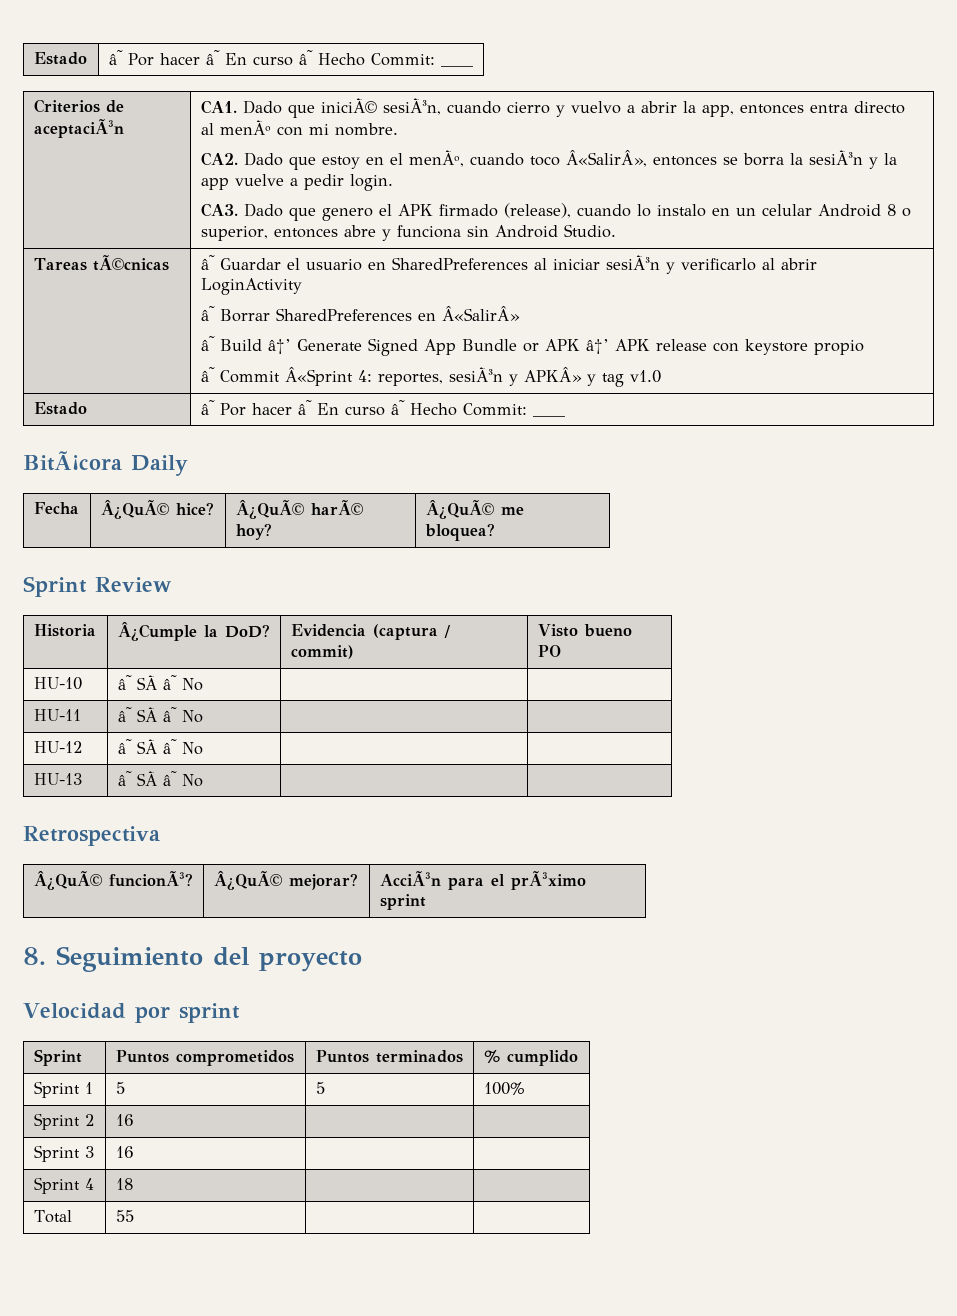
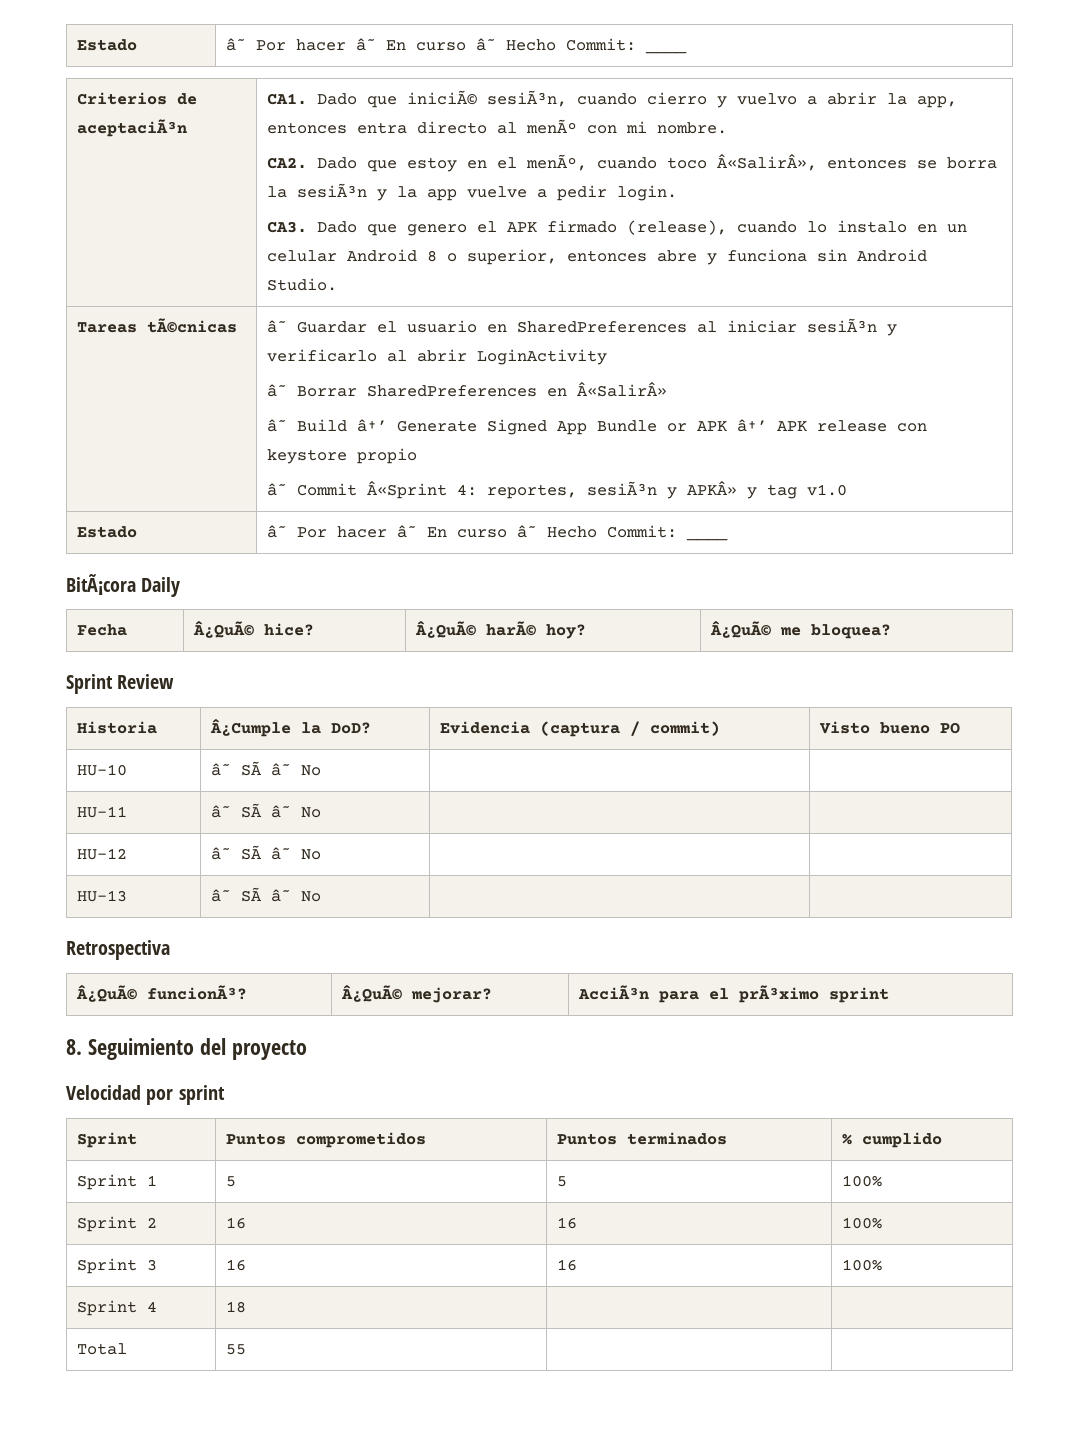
- Sprint 2 | 16 | |
+ Sprint 2 | 16 | 16 | 100%
- Sprint 3 | 16 | |
+ Sprint 3 | 16 | 16 | 100%

